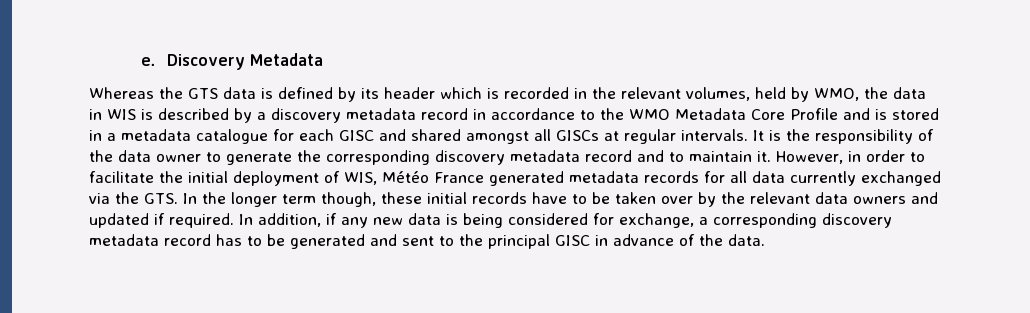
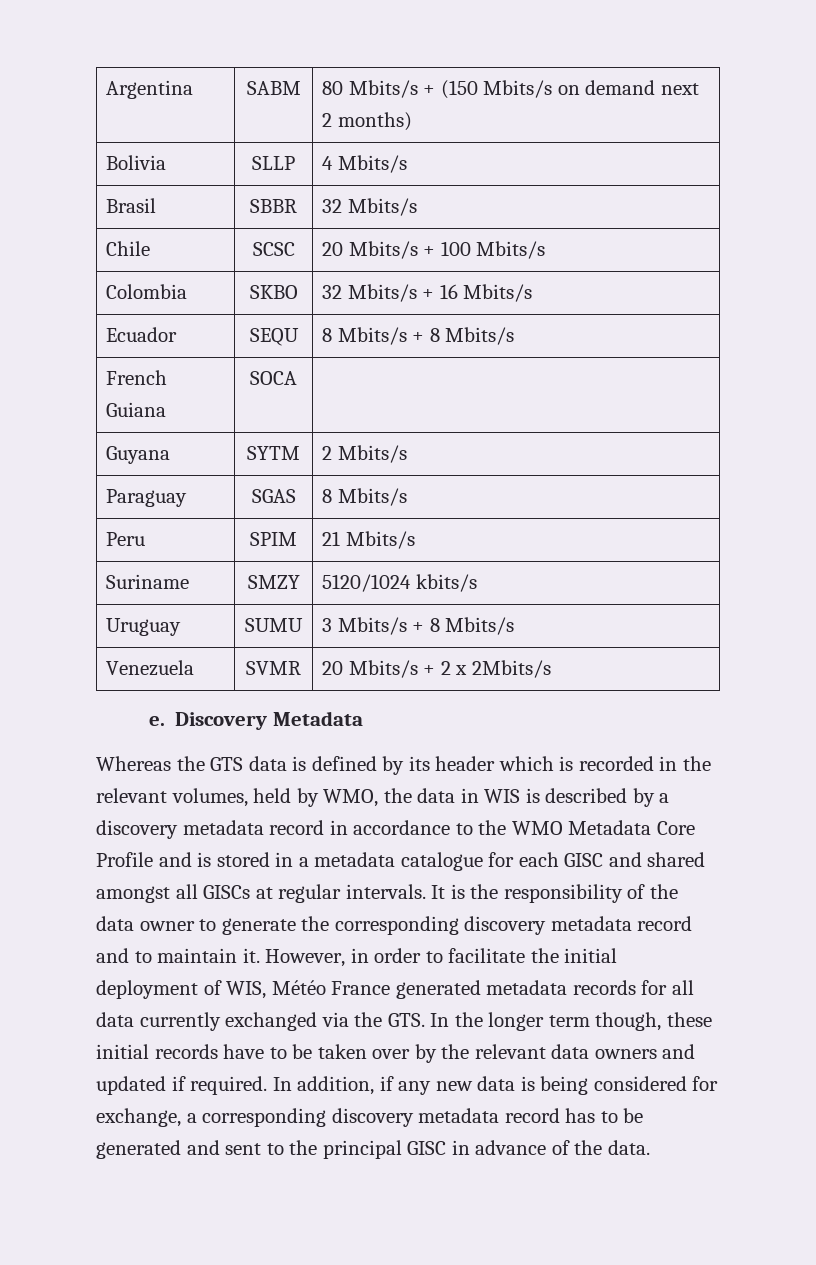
+ Argentina | SABM | 80 Mbits/s + (150 Mbits/s on demand next 2 months)
+ Bolivia | SLLP | 4 Mbits/s
+ Brasil | SBBR | 32 Mbits/s
+ Chile | SCSC | 20 Mbits/s + 100 Mbits/s
+ Colombia | SKBO | 32 Mbits/s + 16 Mbits/s
+ Ecuador | SEQU | 8 Mbits/s + 8 Mbits/s
+ French Guiana | SOCA |
+ Guyana | SYTM | 2 Mbits/s
+ Paraguay | SGAS | 8 Mbits/s
+ Peru | SPIM | 21 Mbits/s
+ Suriname | SMZY | 5120/1024 kbits/s
+ Uruguay | SUMU | 3 Mbits/s + 8 Mbits/s
+ Venezuela | SVMR | 20 Mbits/s + 2 x 2Mbits/s

